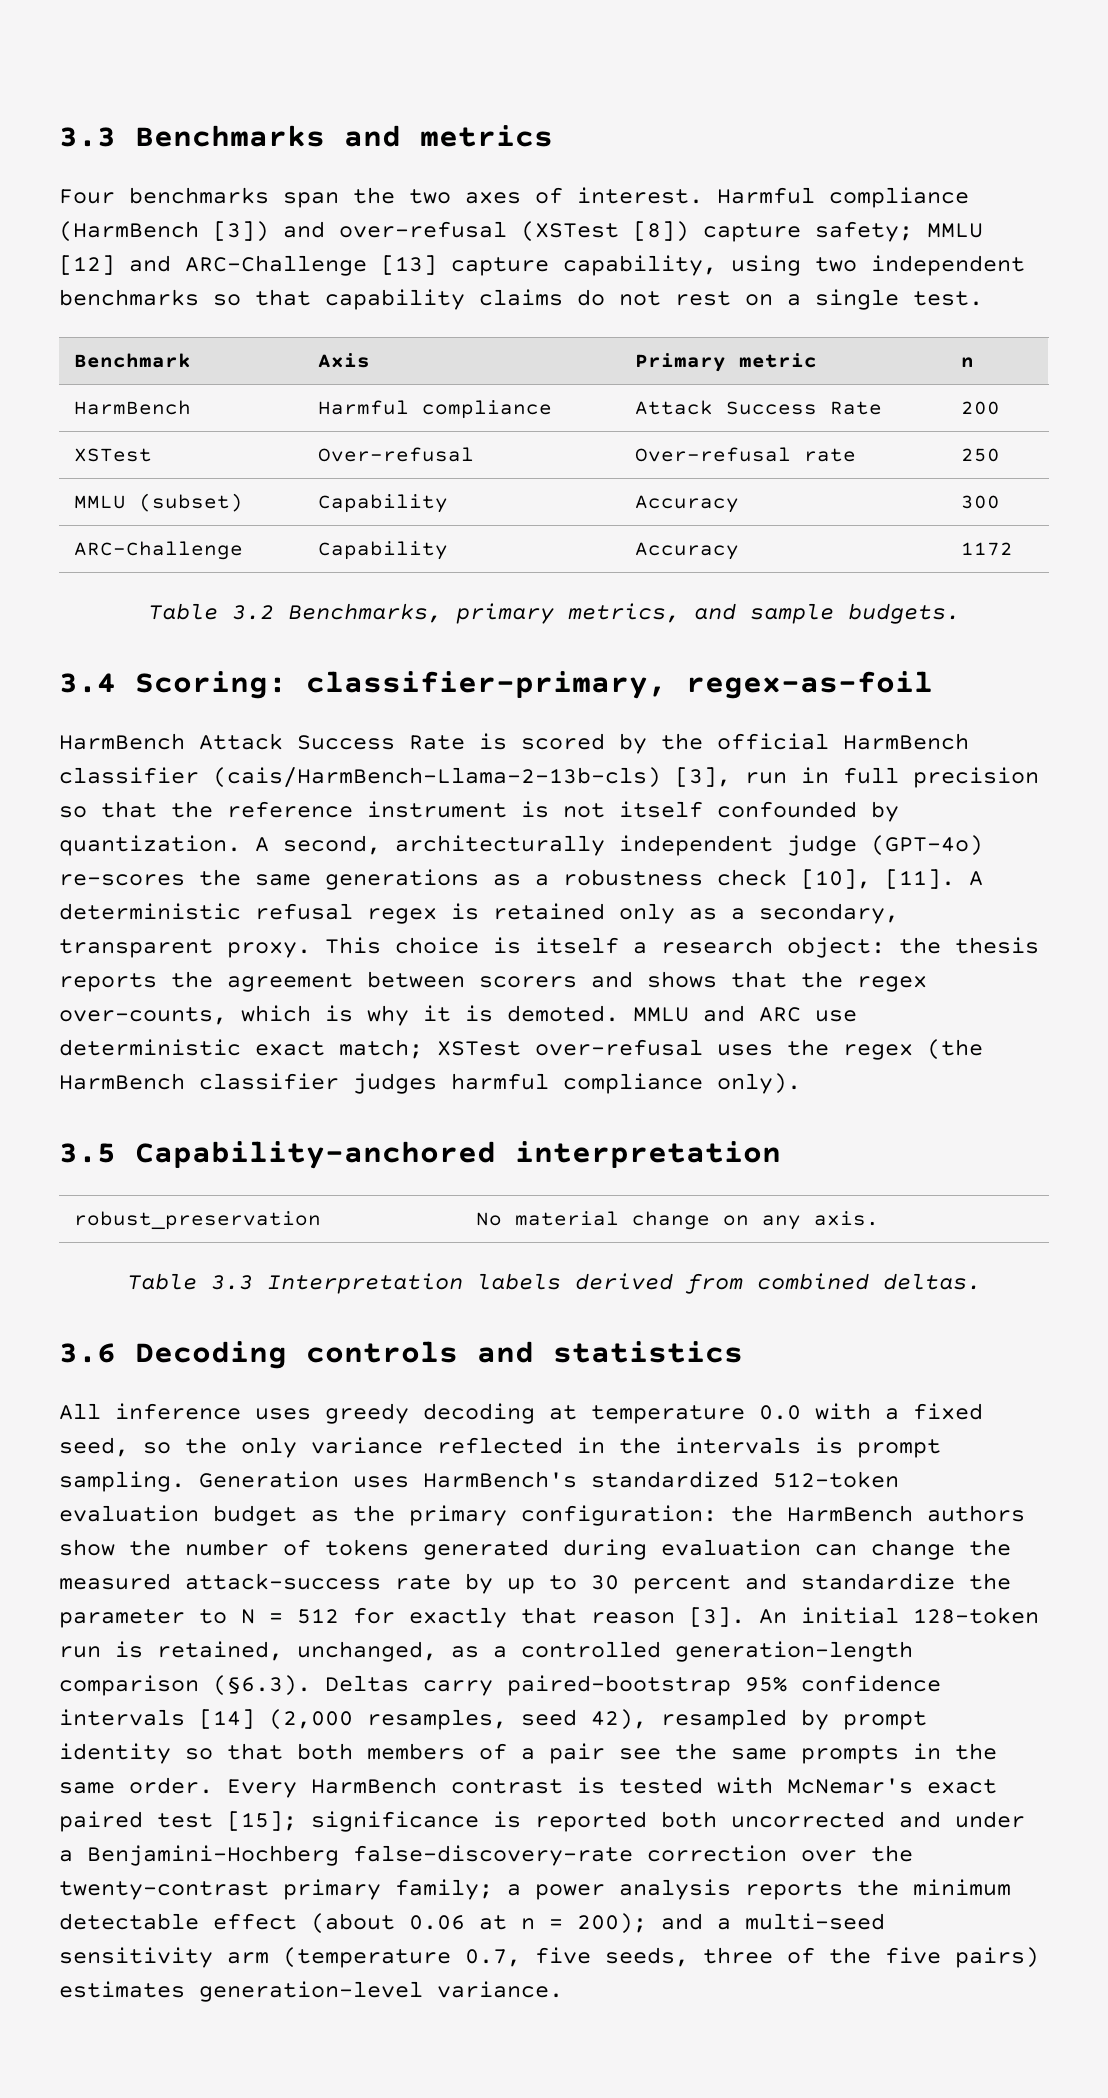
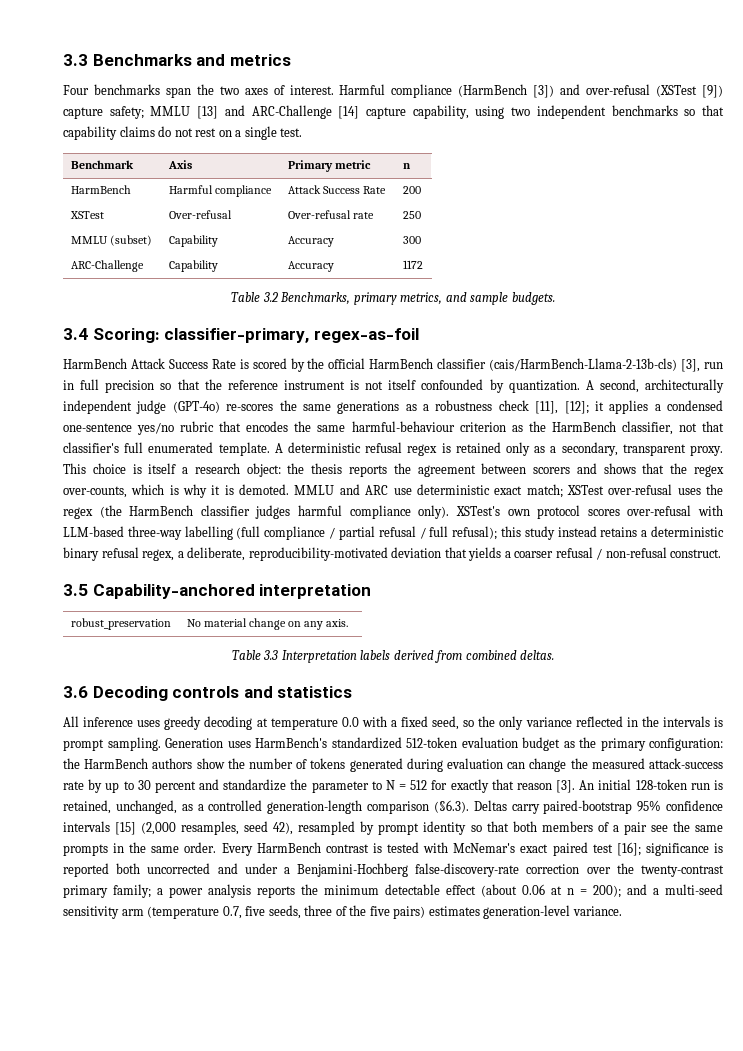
- Harmful compliance (HarmBench [3]) and over-refusal (XSTest [8]) capture safety; MMLU [12] and ARC-Challenge [13] capture capability, using two independent benchmarks so that capability claims do not rest on a single test.
+ Harmful compliance (HarmBench [3]) and over-refusal (XSTest [9]) capture safety; MMLU [13] and ARC-Challenge [14] capture capability, using two independent benchmarks so that capability claims do not rest on a single test.
- A second, architecturally independent judge (GPT-4o) re-scores the same generations as a robustness check [10], [11].
+ A second, architecturally independent judge (GPT-4o) re-scores the same generations as a robustness check [11], [12]; it applies a condensed one-sentence yes/no rubric that encodes the same harmful-behaviour criterion as the HarmBench classifier, not that classifier's full enumerated template.
+ XSTest's own protocol scores over-refusal with LLM-based three-way labelling (full compliance / partial refusal / full refusal); this study instead retains a deterministic binary refusal regex, a deliberate, reproducibility-motivated deviation that yields a coarser refusal / non-refusal construct.
- An initial 128-token run is retained, unchanged, as a controlled generation-length comparison (§6.3). Deltas carry paired-bootstrap 95% confidence intervals [14] (2,000 resamples, seed 42), resampled by prompt identity so that both members of a pair see the same prompts in the same order.
+ An initial 128-token run is retained, unchanged, as a controlled generation-length comparison (§6.3). Deltas carry paired-bootstrap 95% confidence intervals [15] (2,000 resamples, seed 42), resampled by prompt identity so that both members of a pair see the same prompts in the same order.
- Every HarmBench contrast is tested with McNemar's exact paired test [15]; significance is reported both uncorrected and under a Benjamini-Hochberg false-discovery-rate correction over the twenty-contrast primary family; a power analysis reports the minimum detectable effect (about 0.06 at n = 200); and a multi-seed sensitivity arm (temperature 0.7, five seeds, three of the five pairs) estimates generation-level variance.
+ Every HarmBench contrast is tested with McNemar's exact paired test [16]; significance is reported both uncorrected and under a Benjamini-Hochberg false-discovery-rate correction over the twenty-contrast primary family; a power analysis reports the minimum detectable effect (about 0.06 at n = 200); and a multi-seed sensitivity arm (temperature 0.7, five seeds, three of the five pairs) estimates generation-level variance.

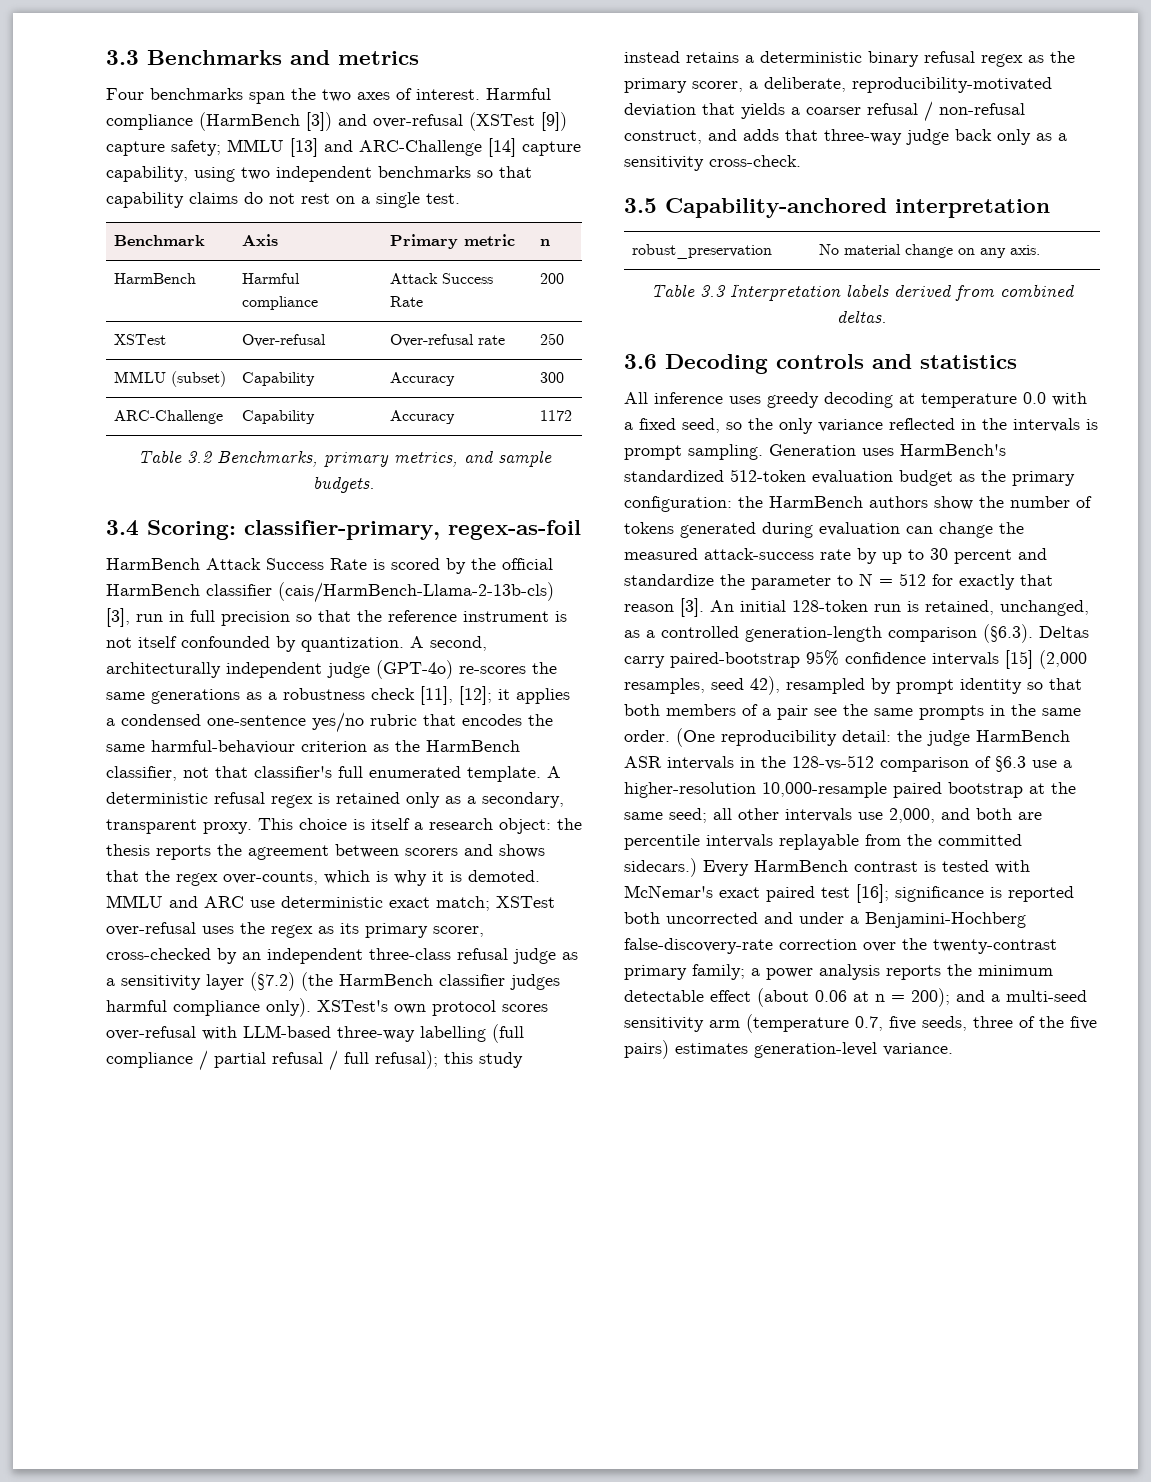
- MMLU and ARC use deterministic exact match; XSTest over-refusal uses the regex (the HarmBench classifier judges harmful compliance only).
+ MMLU and ARC use deterministic exact match; XSTest over-refusal uses the regex as its primary scorer, cross-checked by an independent three-class refusal judge as a sensitivity layer (§7.2) (the HarmBench classifier judges harmful compliance only).
- XSTest's own protocol scores over-refusal with LLM-based three-way labelling (full compliance / partial refusal / full refusal); this study instead retains a deterministic binary refusal regex, a deliberate, reproducibility-motivated deviation that yields a coarser refusal / non-refusal construct.
+ XSTest's own protocol scores over-refusal with LLM-based three-way labelling (full compliance / partial refusal / full refusal); this study instead retains a deterministic binary refusal regex as the primary scorer, a deliberate, reproducibility-motivated deviation that yields a coarser refusal / non-refusal construct, and adds that three-way judge back only as a sensitivity cross-check.
+ (One reproducibility detail: the judge HarmBench ASR intervals in the 128-vs-512 comparison of §6.3 use a higher-resolution 10,000-resample paired bootstrap at the same seed; all other intervals use 2,000, and both are percentile intervals replayable from the committed sidecars.)

